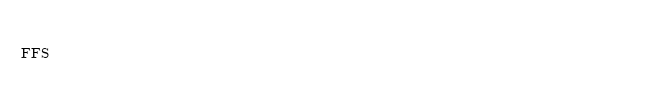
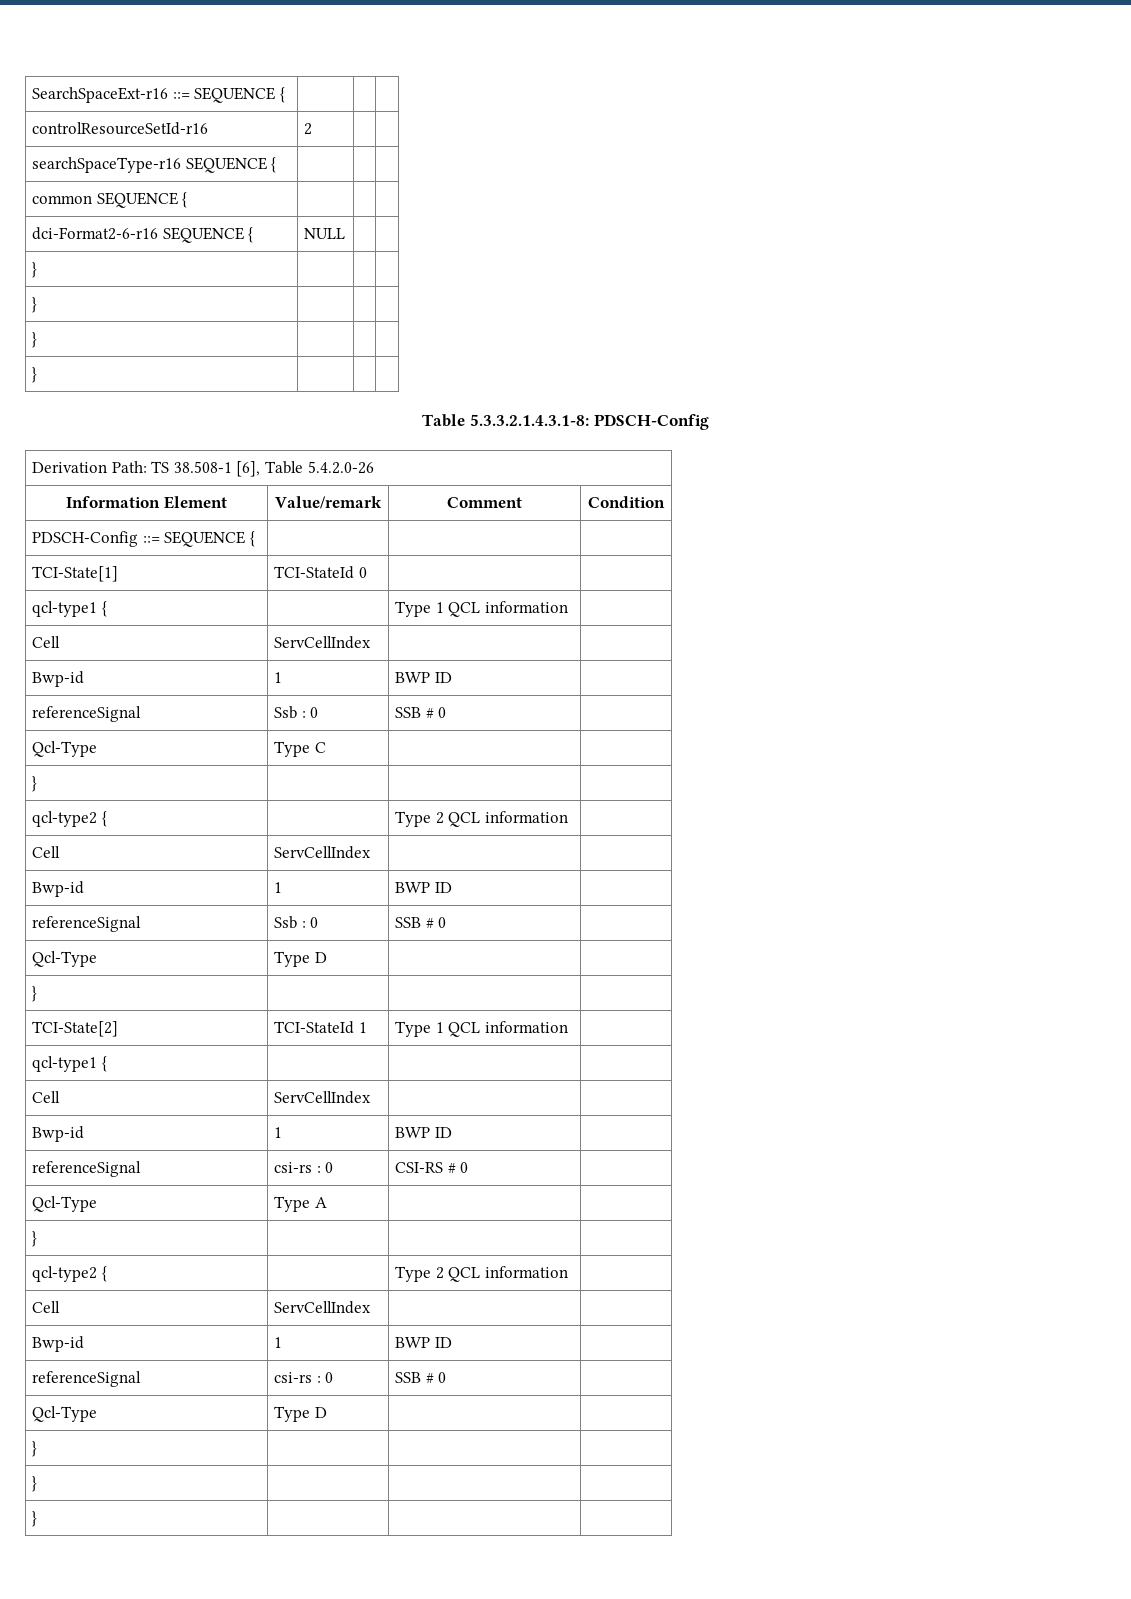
- FFS
+ SearchSpaceExt-r16 ::= SEQUENCE { | | |
+ controlResourceSetId-r16 | 2 | |
+ searchSpaceType-r16 SEQUENCE { | | |
+ common SEQUENCE { | | |
+ dci-Format2-6-r16 SEQUENCE { | NULL | |
+ } | | |
+ } | | |
+ } | | |
+ } | | |
+ Table 5.3.3.2.1.4.3.1-8: PDSCH-Config
+ Derivation Path: TS 38.508-1 [6], Table 5.4.2.0-26
+ Information Element | Value/remark | Comment | Condition
+ PDSCH-Config ::= SEQUENCE { | | |
+ TCI-State[1] | TCI-StateId 0 | |
+ qcl-type1 { | | Type 1 QCL information |
+ Cell | ServCellIndex | |
+ Bwp-id | 1 | BWP ID |
+ referenceSignal | Ssb : 0 | SSB # 0 |
+ Qcl-Type | Type C | |
+ } | | |
+ qcl-type2 { | | Type 2 QCL information |
+ Cell | ServCellIndex | |
+ Bwp-id | 1 | BWP ID |
+ referenceSignal | Ssb : 0 | SSB # 0 |
+ Qcl-Type | Type D | |
+ } | | |
+ TCI-State[2] | TCI-StateId 1 | Type 1 QCL information |
+ qcl-type1 { | | |
+ Cell | ServCellIndex | |
+ Bwp-id | 1 | BWP ID |
+ referenceSignal | csi-rs : 0 | CSI-RS # 0 |
+ Qcl-Type | Type A | |
+ } | | |
+ qcl-type2 { | | Type 2 QCL information |
+ Cell | ServCellIndex | |
+ Bwp-id | 1 | BWP ID |
+ referenceSignal | csi-rs : 0 | SSB # 0 |
+ Qcl-Type | Type D | |
+ } | | |
+ } | | |
+ } | | |

